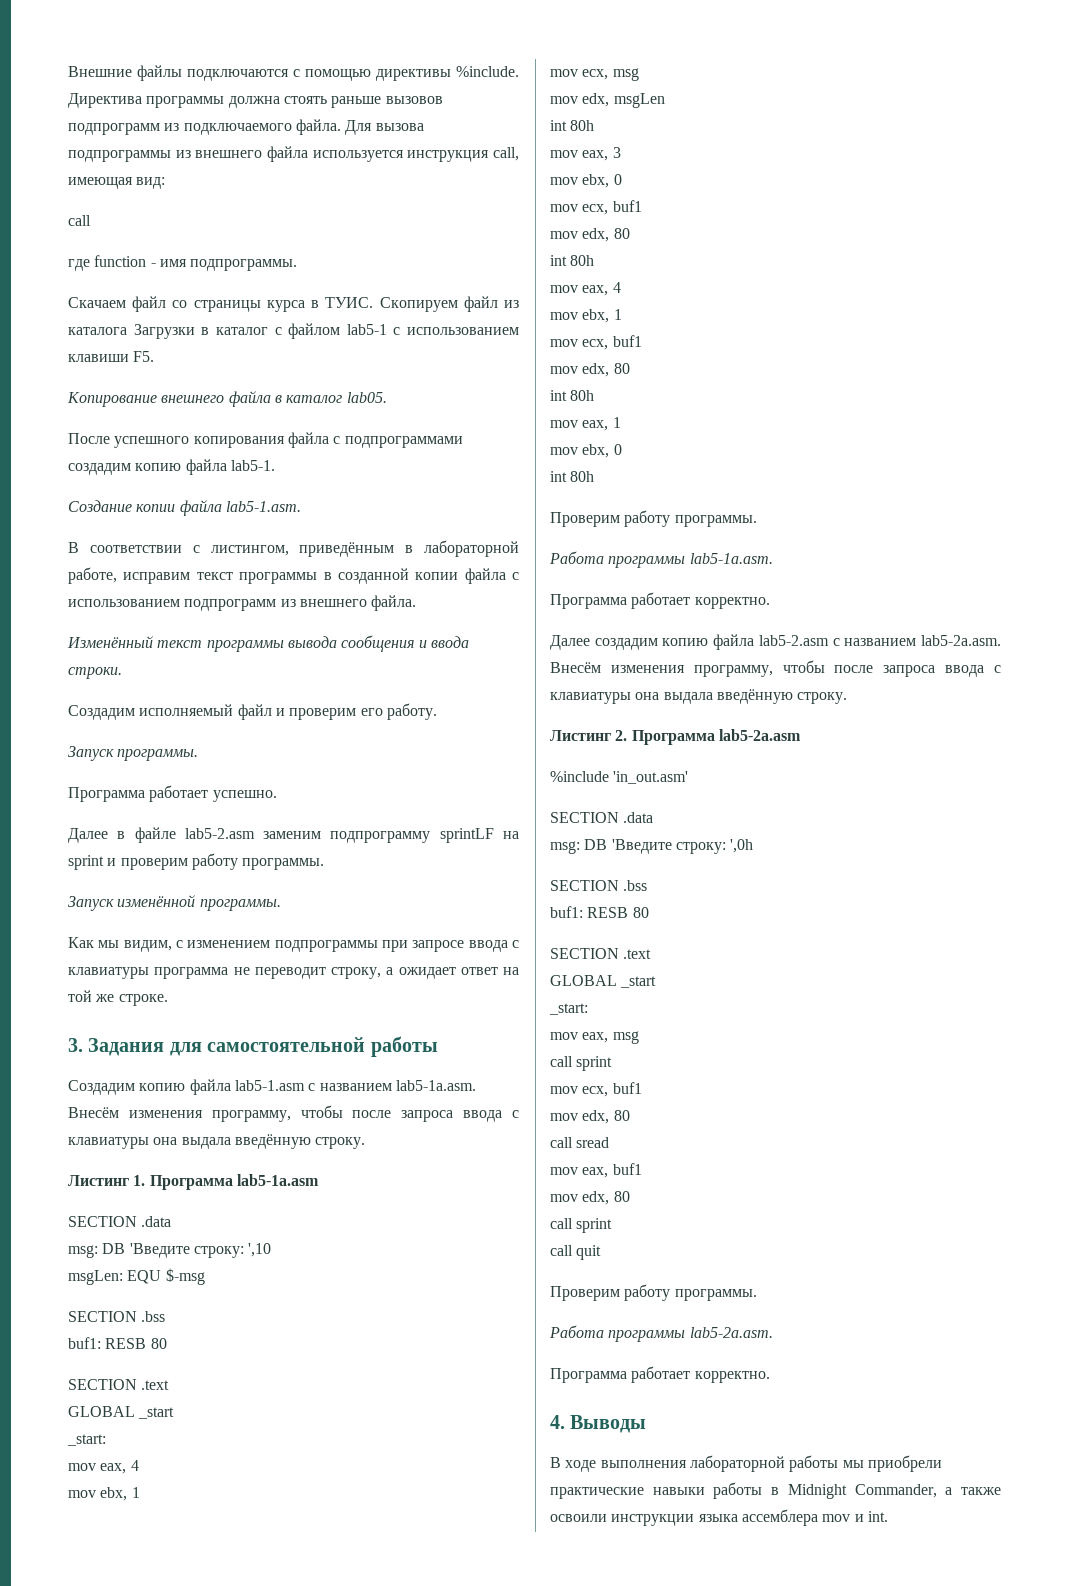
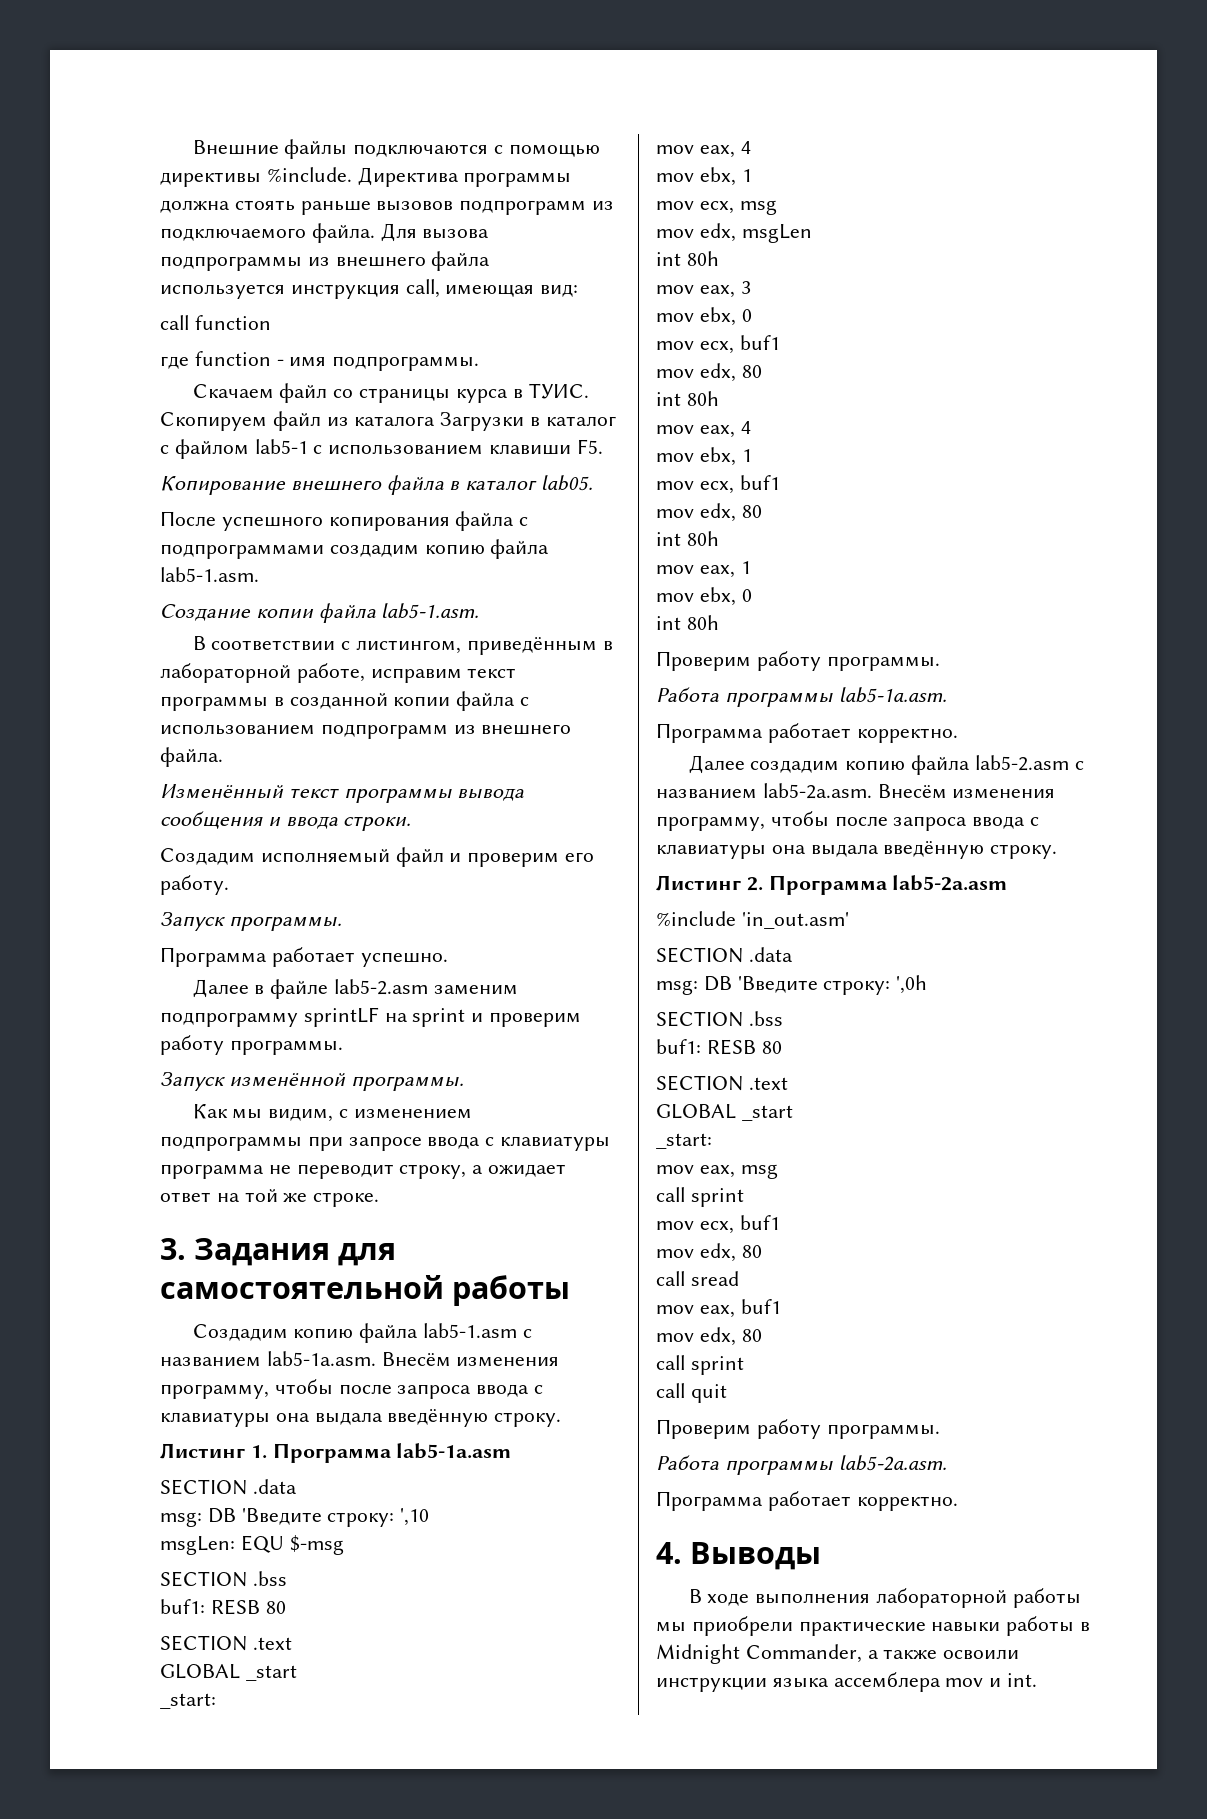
  Для вызова подпрограммы из внешнего файла используется инструкция call, имеющая вид:
- call
+ call function
- После успешного копирования файла с подпрограммами создадим копию файла lab5-1.
+ После успешного копирования файла с подпрограммами создадим копию файла lab5-1.asm.

